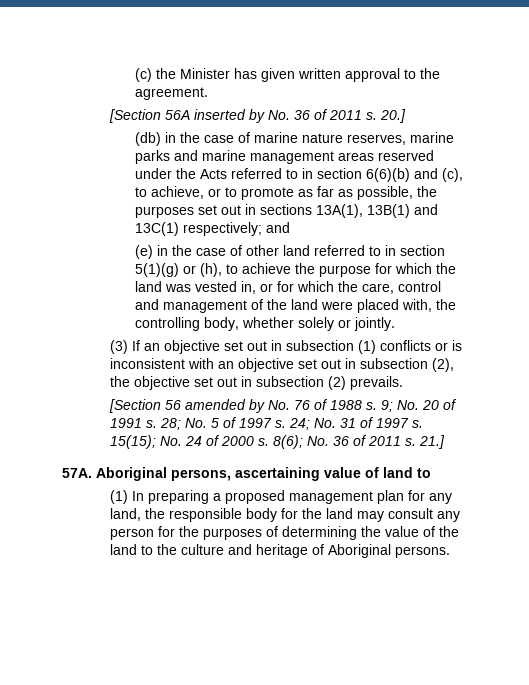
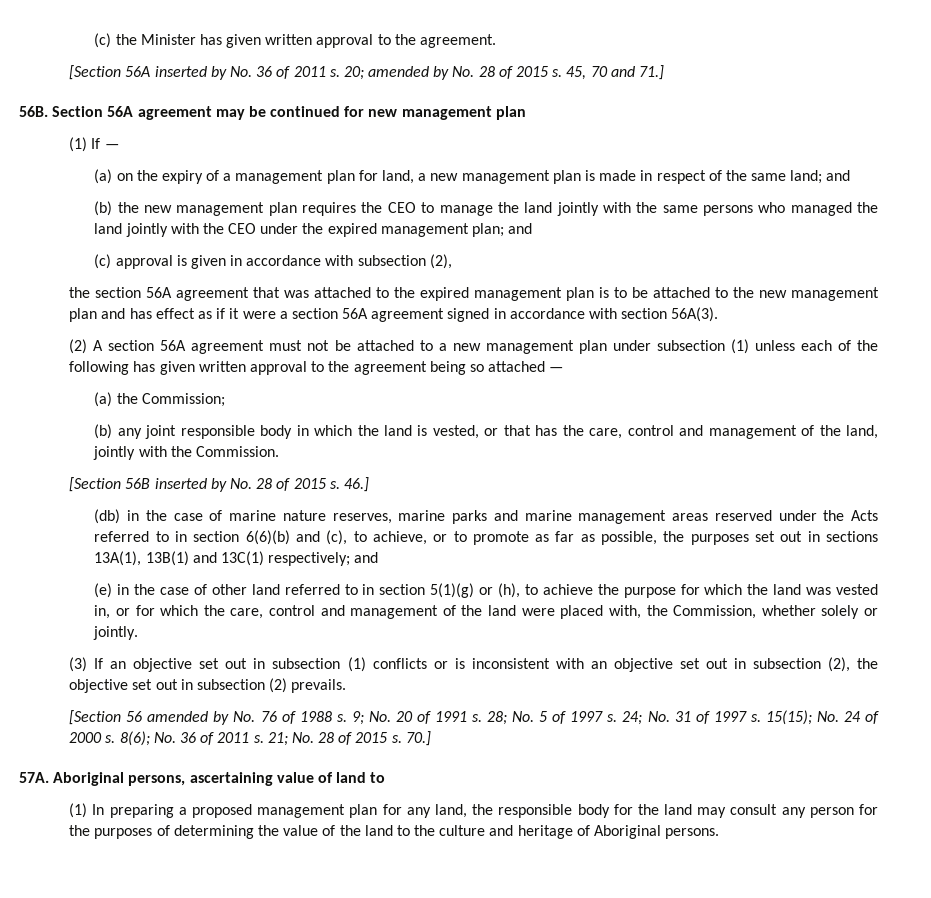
- 20.]
+ 20; amended by No. 28 of 2015 s. 45, 70 and 71.]
+ 56B. Section 56A agreement may be continued for new management plan
+ (1) If —
+ (a) on the expiry of a management plan for land, a new management plan is made in respect of the same land; and
+ (b) the new management plan requires the CEO to manage the land jointly with the same persons who managed the land jointly with the CEO under the expired management plan; and
+ (c) approval is given in accordance with subsection (2),
+ the section 56A agreement that was attached to the expired management plan is to be attached to the new management plan and has effect as if it were a section 56A agreement signed in accordance with section 56A(3).
+ (2) A section 56A agreement must not be attached to a new management plan under subsection (1) unless each of the following has given written approval to the agreement being so attached —
+ (a) the Commission;
+ (b) any joint responsible body in which the land is vested, or that has the care, control and management of the land, jointly with the Commission.
+ [Section 56B inserted by No. 28 of 2015 s. 46.]
- (e) in the case of other land referred to in section 5(1)(g) or (h), to achieve the purpose for which the land was vested in, or for which the care, control and management of the land were placed with, the controlling body, whether solely or jointly.
+ (e) in the case of other land referred to in section 5(1)(g) or (h), to achieve the purpose for which the land was vested in, or for which the care, control and management of the land were placed with, the Commission, whether solely or jointly.
- 21.]
+ 21; No. 28 of 2015 s. 70.]

